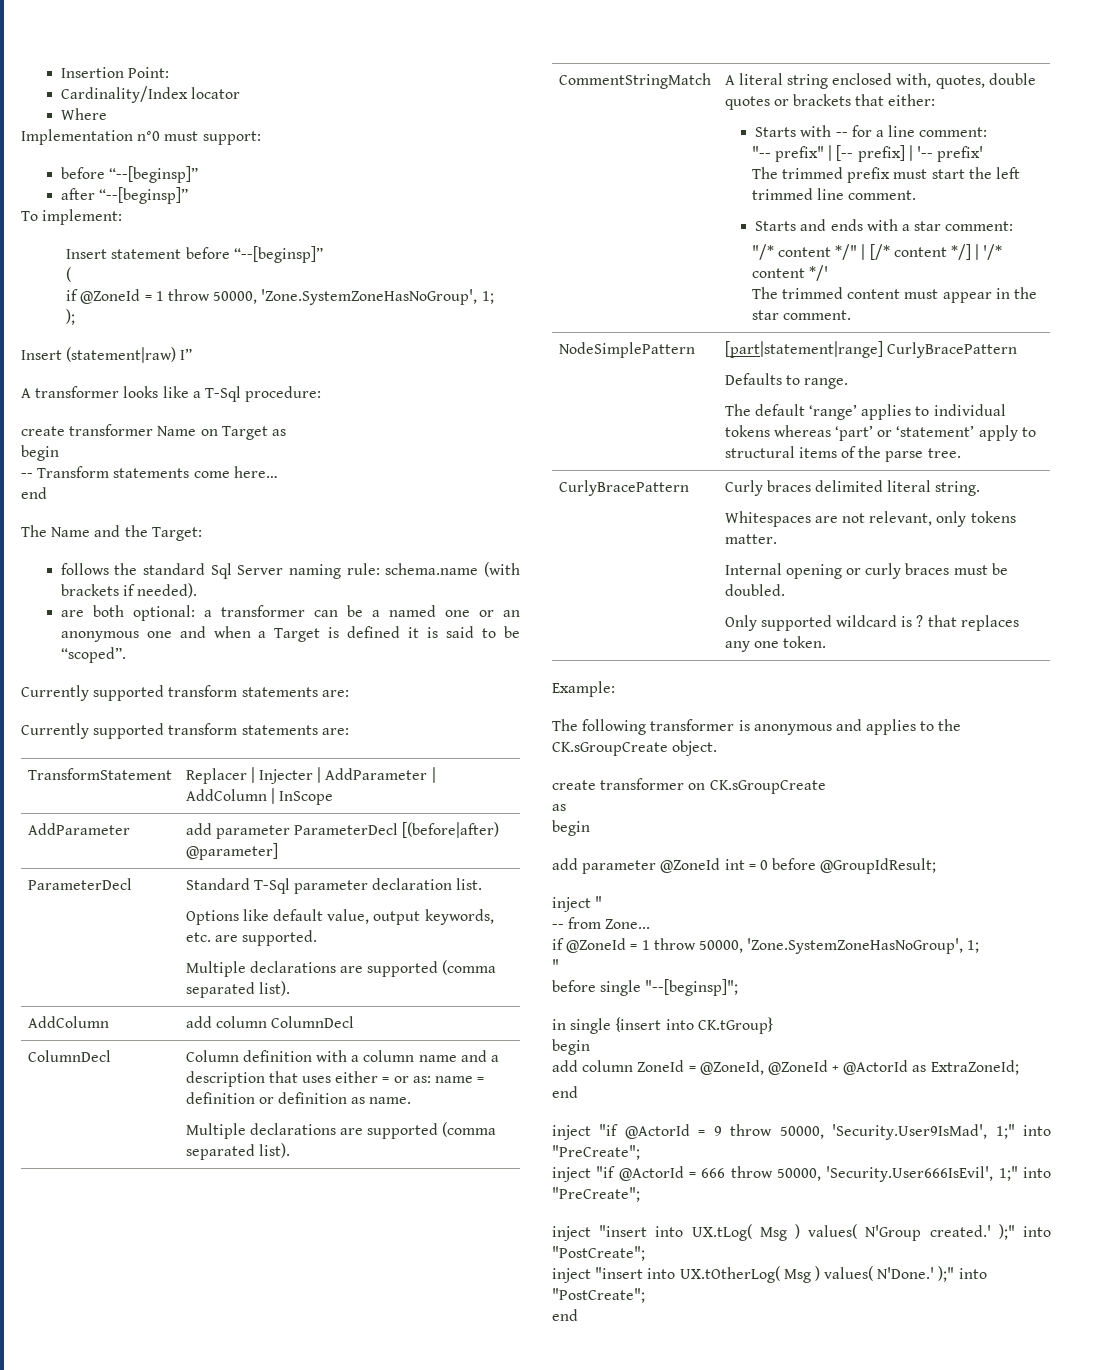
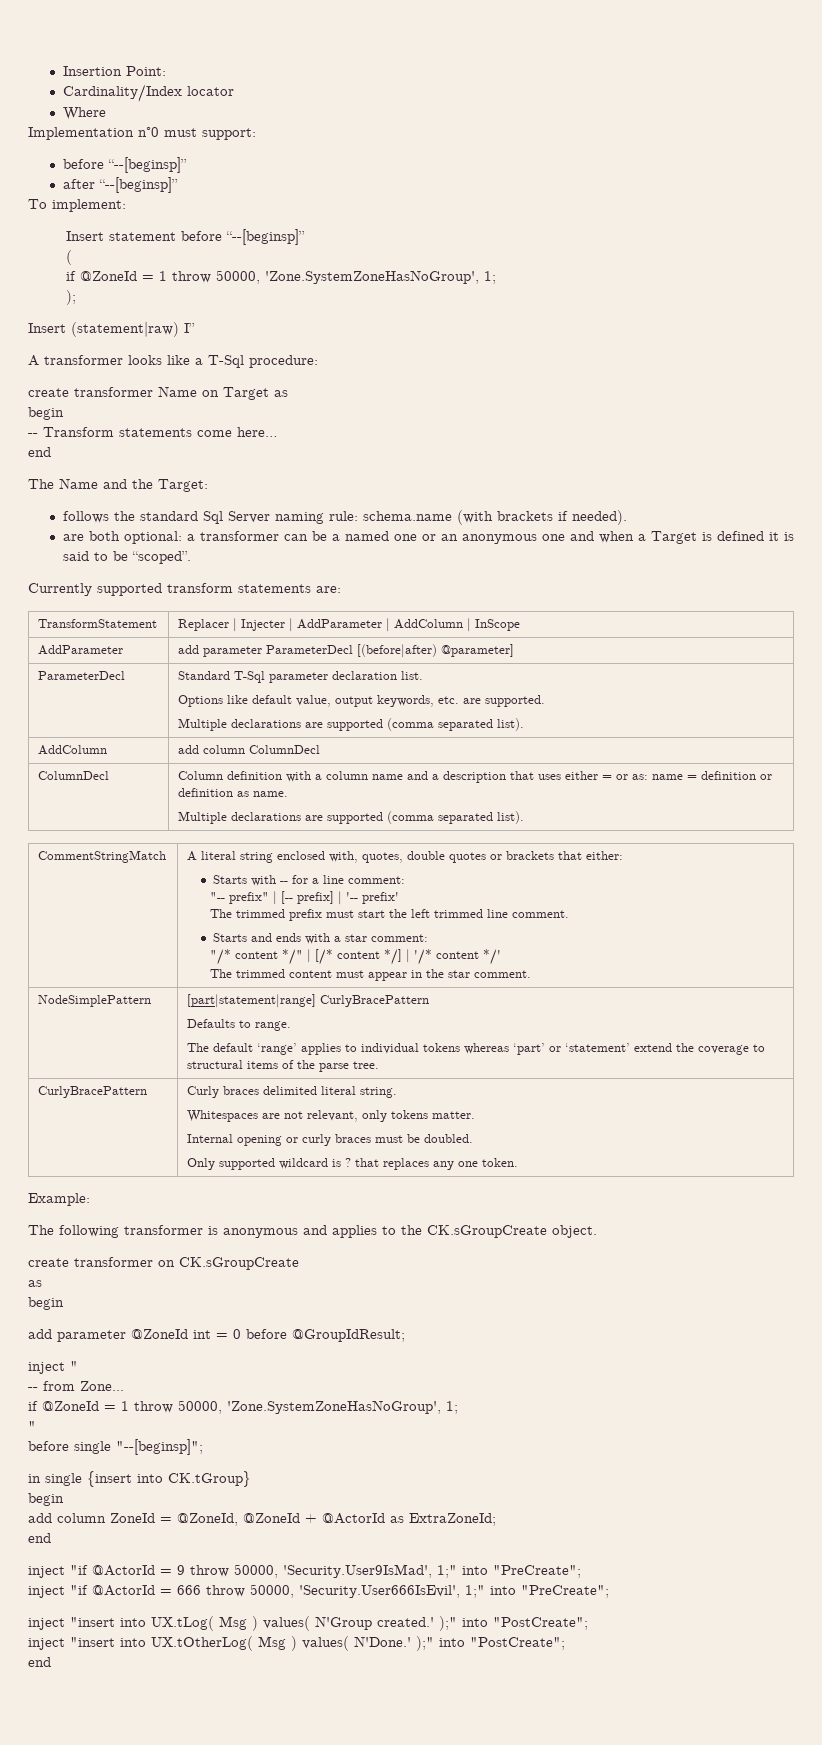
  are both optional: a transformer can be a named one or an anonymous one and when a Target is defined it is said to be “scoped”.
- Currently supported transform statements are:
  NodeSimplePattern | [part|statement|range] CurlyBracePattern
  Defaults to range.
- The default ‘range’ applies to individual tokens whereas ‘part’ or ‘statement’ apply to structural items of the parse tree.
+ The default ‘range’ applies to individual tokens whereas ‘part’ or ‘statement’ extend the coverage to structural items of the parse tree.

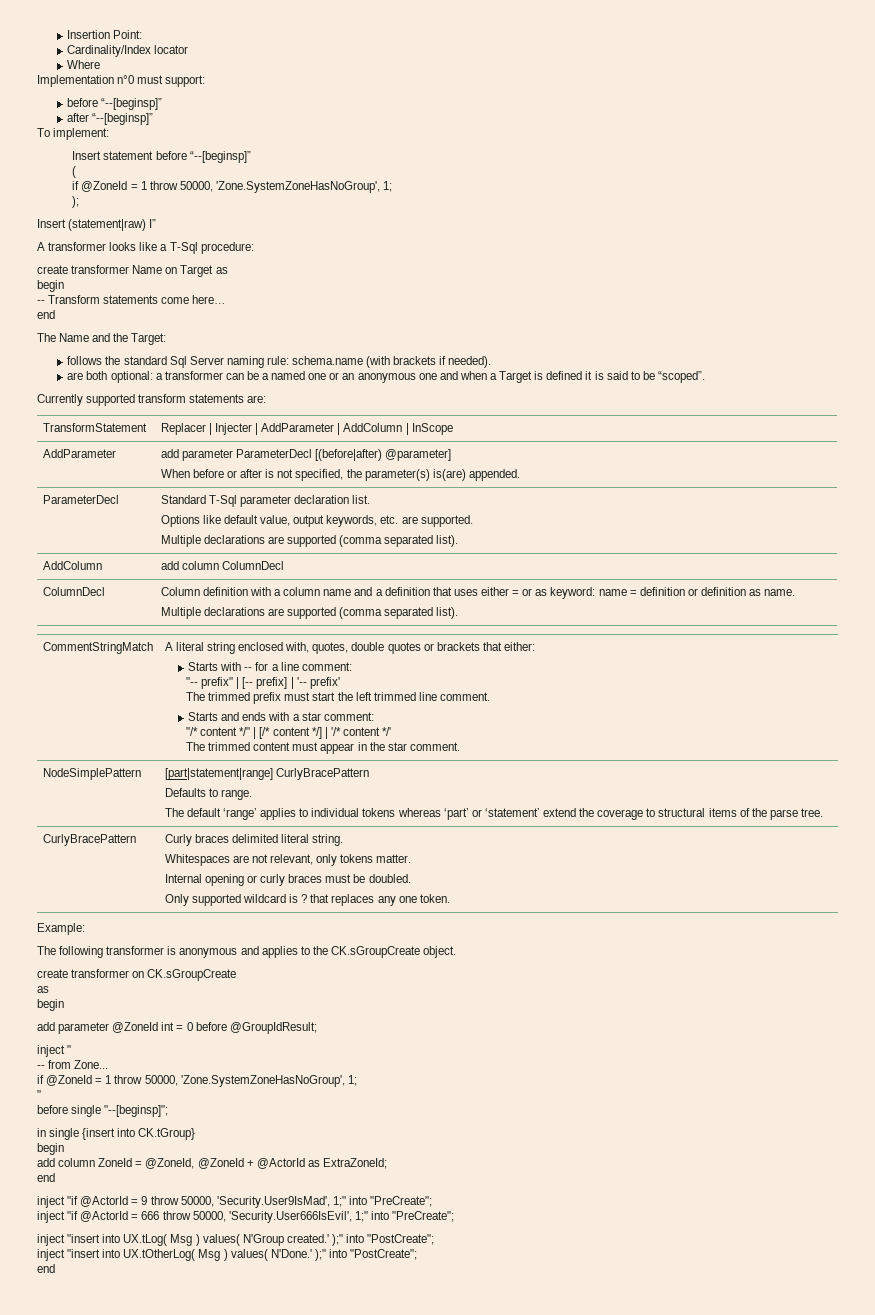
  AddParameter | add parameter ParameterDecl [(before|after) @parameter]
+ When before or after is not specified, the parameter(s) is(are) appended.
- ColumnDecl | Column definition with a column name and a description that uses either = or as: name = definition or definition as name.
+ ColumnDecl | Column definition with a column name and a definition that uses either = or as keyword: name = definition or definition as name.

